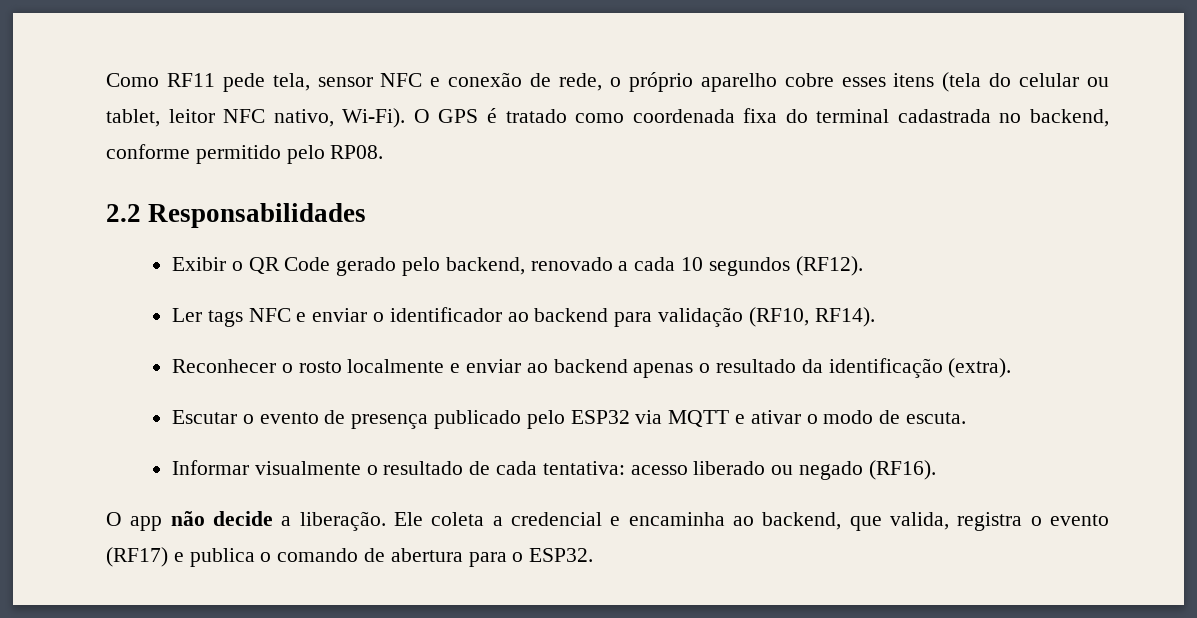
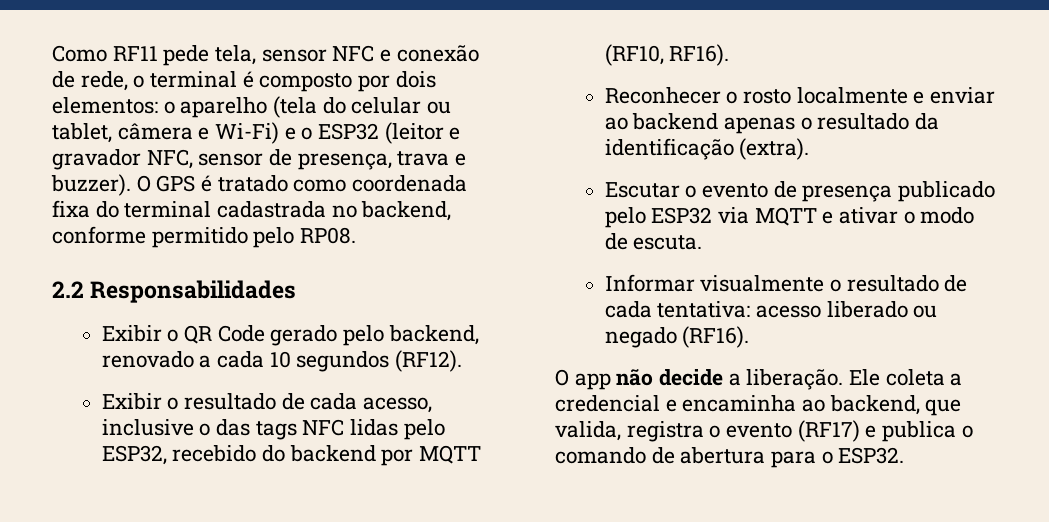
- Como RF11 pede tela, sensor NFC e conexão de rede, o próprio aparelho cobre esses itens (tela do celular ou tablet, leitor NFC nativo, Wi-Fi).
+ Como RF11 pede tela, sensor NFC e conexão de rede, o terminal é composto por dois elementos: o aparelho (tela do celular ou tablet, câmera e Wi-Fi) e o ESP32 (leitor e gravador NFC, sensor de presença, trava e buzzer).
- Ler tags NFC e enviar o identificador ao backend para validação (RF10, RF14).
+ Exibir o resultado de cada acesso, inclusive o das tags NFC lidas pelo ESP32, recebido do backend por MQTT (RF10, RF16).

